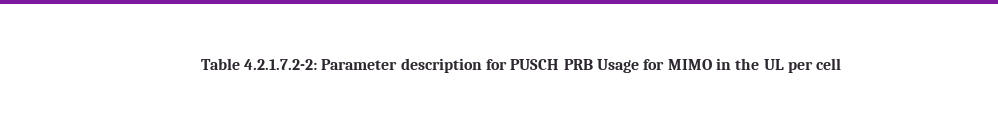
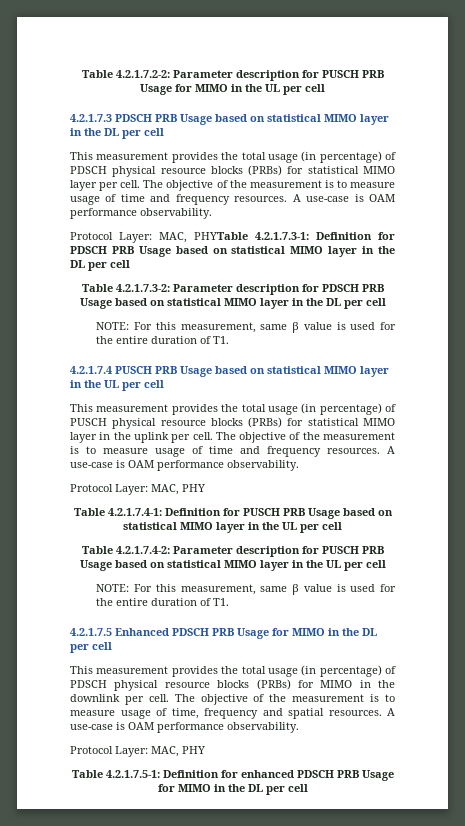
+ 4.2.1.7.3 PDSCH PRB Usage based on statistical MIMO layer in the DL per cell
+ This measurement provides the total usage (in percentage) of PDSCH physical resource blocks (PRBs) for statistical MIMO layer per cell. The objective of the measurement is to measure usage of time and frequency resources. A use-case is OAM performance observability.
+ Protocol Layer: MAC, PHYTable 4.2.1.7.3-1: Definition for PDSCH PRB Usage based on statistical MIMO layer in the DL per cell
+ Table 4.2.1.7.3-2: Parameter description for PDSCH PRB Usage based on statistical MIMO layer in the DL per cell
+ NOTE: For this measurement, same β value is used for the entire duration of T1.
+ 4.2.1.7.4 PUSCH PRB Usage based on statistical MIMO layer in the UL per cell
+ This measurement provides the total usage (in percentage) of PUSCH physical resource blocks (PRBs) for statistical MIMO layer in the uplink per cell. The objective of the measurement is to measure usage of time and frequency resources. A use-case is OAM performance observability.
+ Protocol Layer: MAC, PHY
+ Table 4.2.1.7.4-1: Definition for PUSCH PRB Usage based on statistical MIMO layer in the UL per cell
+ Table 4.2.1.7.4-2: Parameter description for PUSCH PRB Usage based on statistical MIMO layer in the UL per cell
+ NOTE: For this measurement, same β value is used for the entire duration of T1.
+ 4.2.1.7.5 Enhanced PDSCH PRB Usage for MIMO in the DL per cell
+ This measurement provides the total usage (in percentage) of PDSCH physical resource blocks (PRBs) for MIMO in the downlink per cell. The objective of the measurement is to measure usage of time, frequency and spatial resources. A use-case is OAM performance observability.
+ Protocol Layer: MAC, PHY
+ Table 4.2.1.7.5-1: Definition for enhanced PDSCH PRB Usage for MIMO in the DL per cell

